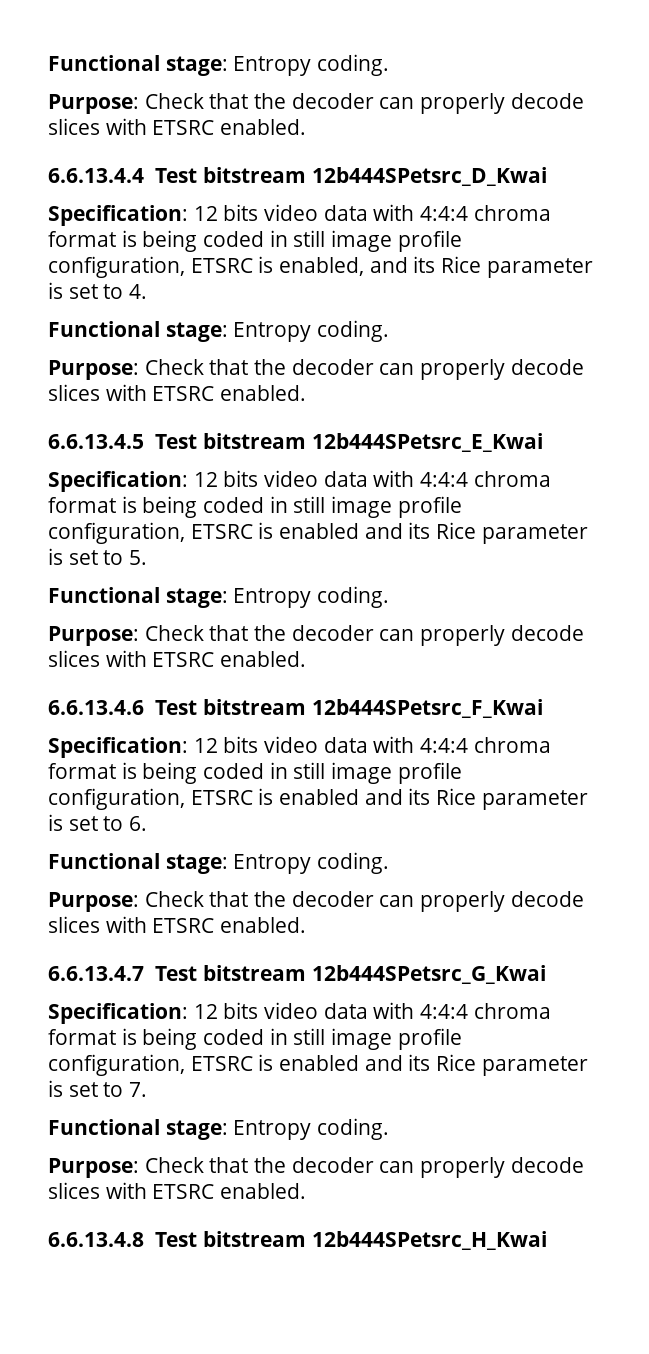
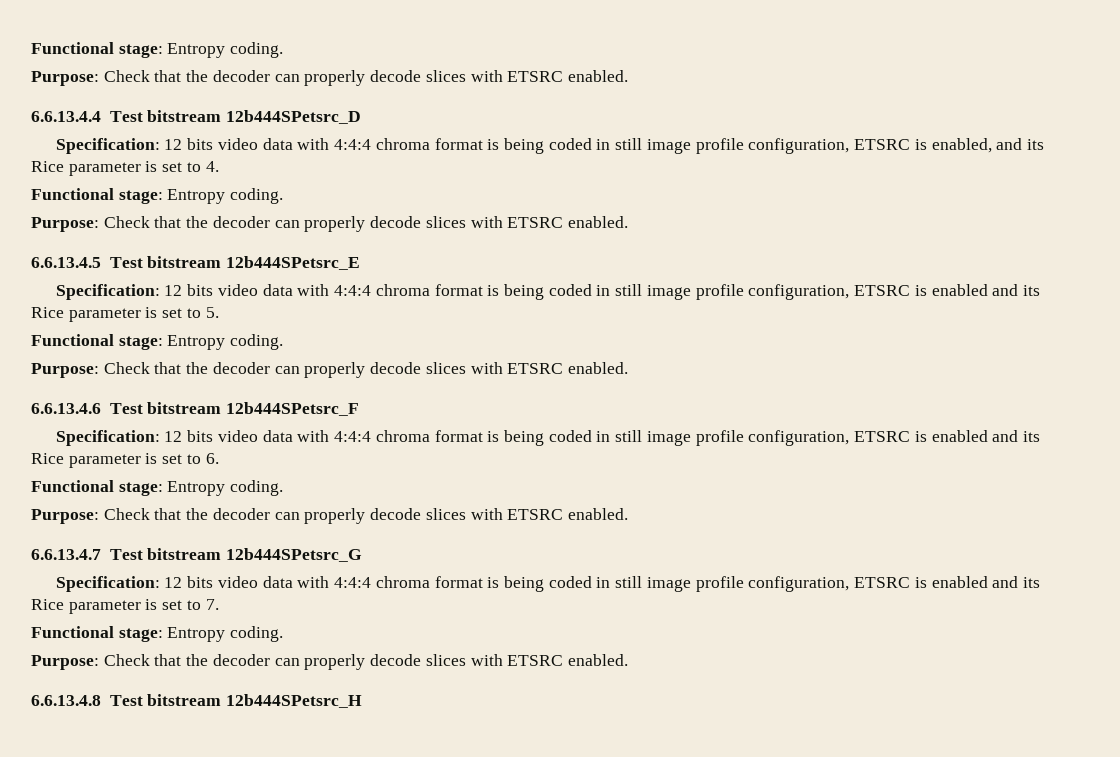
- 6.6.13.4.4 Test bitstream 12b444SPetsrc_D_Kwai
+ 6.6.13.4.4 Test bitstream 12b444SPetsrc_D
- 6.6.13.4.5 Test bitstream 12b444SPetsrc_E_Kwai
+ 6.6.13.4.5 Test bitstream 12b444SPetsrc_E
- 6.6.13.4.6 Test bitstream 12b444SPetsrc_F_Kwai
+ 6.6.13.4.6 Test bitstream 12b444SPetsrc_F
- 6.6.13.4.7 Test bitstream 12b444SPetsrc_G_Kwai
+ 6.6.13.4.7 Test bitstream 12b444SPetsrc_G
- 6.6.13.4.8 Test bitstream 12b444SPetsrc_H_Kwai
+ 6.6.13.4.8 Test bitstream 12b444SPetsrc_H

